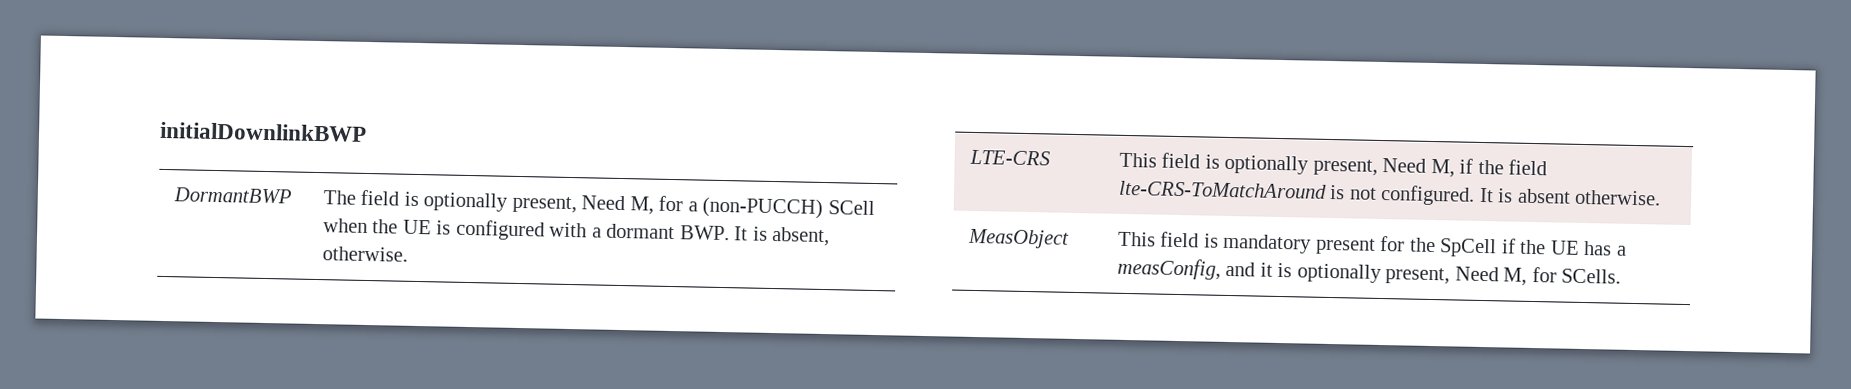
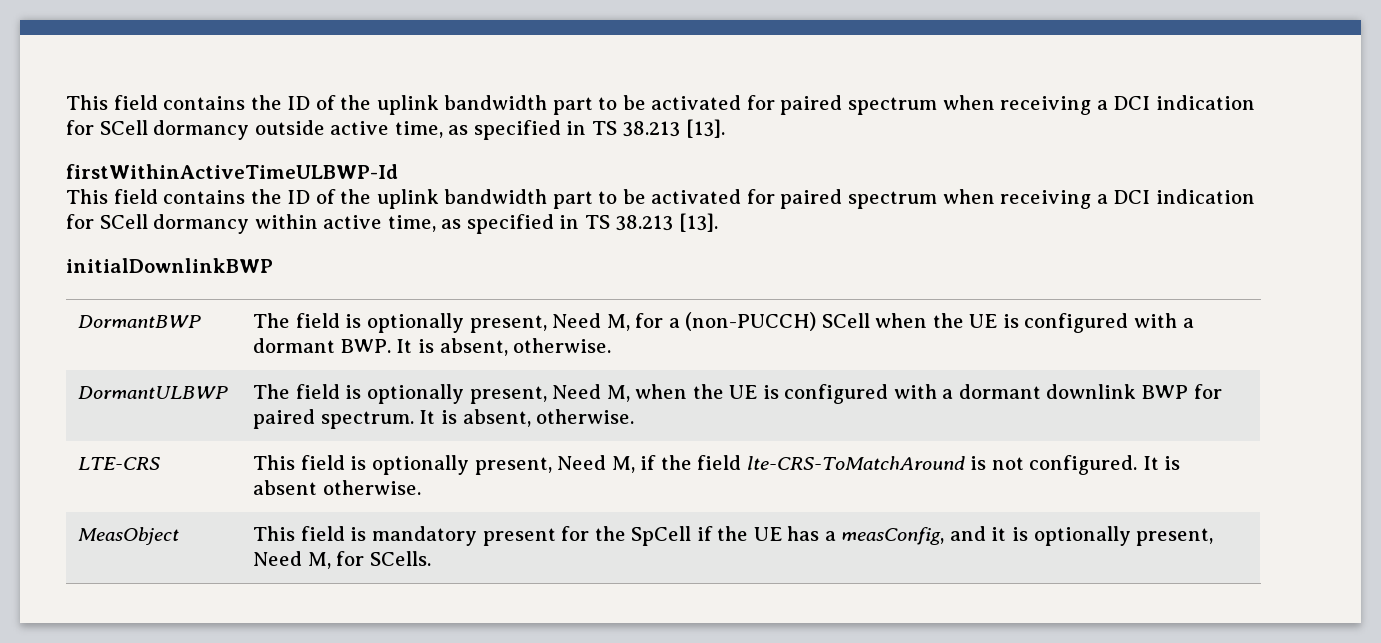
+ This field contains the ID of the uplink bandwidth part to be activated for paired spectrum when receiving a DCI indication for SCell dormancy outside active time, as specified in TS 38.213 [13].
+ firstWithinActiveTimeULBWP-Id
+ This field contains the ID of the uplink bandwidth part to be activated for paired spectrum when receiving a DCI indication for SCell dormancy within active time, as specified in TS 38.213 [13].
+ DormantULBWP | The field is optionally present, Need M, when the UE is configured with a dormant downlink BWP for paired spectrum. It is absent, otherwise.

